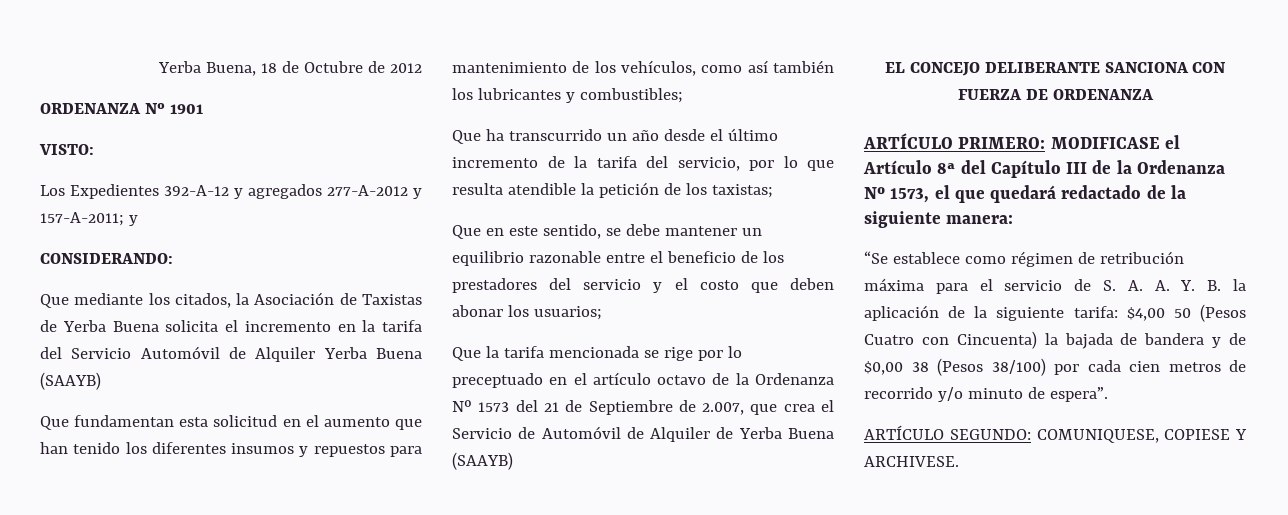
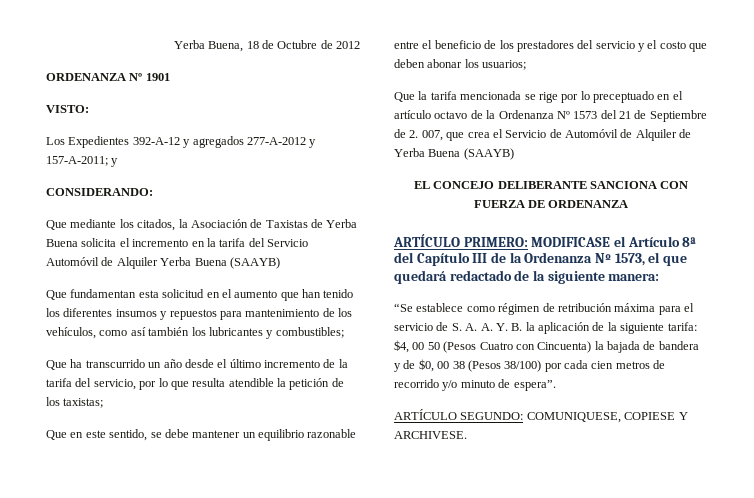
- Que la tarifa mencionada se rige por lo preceptuado en el artículo octavo de la Ordenanza Nº 1573 del 21 de Septiembre de 2.007, que crea el Servicio de Automóvil de Alquiler de Yerba Buena (SAAYB)
+ Que la tarifa mencionada se rige por lo preceptuado en el artículo octavo de la Ordenanza Nº 1573 del 21 de Septiembre de 2. 007, que crea el Servicio de Automóvil de Alquiler de Yerba Buena (SAAYB)
- “Se establece como régimen de retribución máxima para el servicio de S. A. A. Y. B. la aplicación de la siguiente tarifa: $4,00 50 (Pesos Cuatro con Cincuenta) la bajada de bandera y de $0,00 38 (Pesos 38/100) por cada cien metros de recorrido y/o minuto de espera”.
+ “Se establece como régimen de retribución máxima para el servicio de S. A. A. Y. B. la aplicación de la siguiente tarifa: $4, 00 50 (Pesos Cuatro con Cincuenta) la bajada de bandera y de $0, 00 38 (Pesos 38/100) por cada cien metros de recorrido y/o minuto de espera”.

